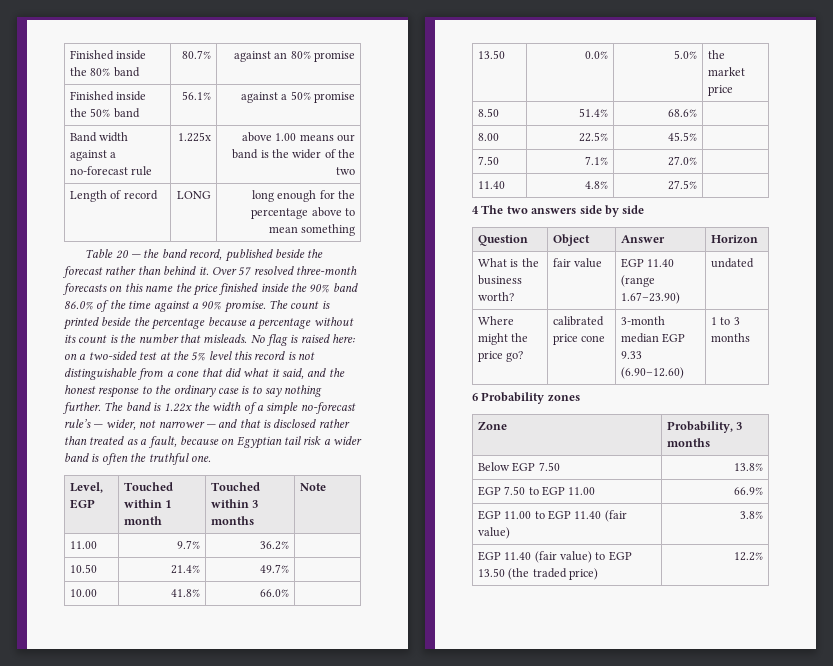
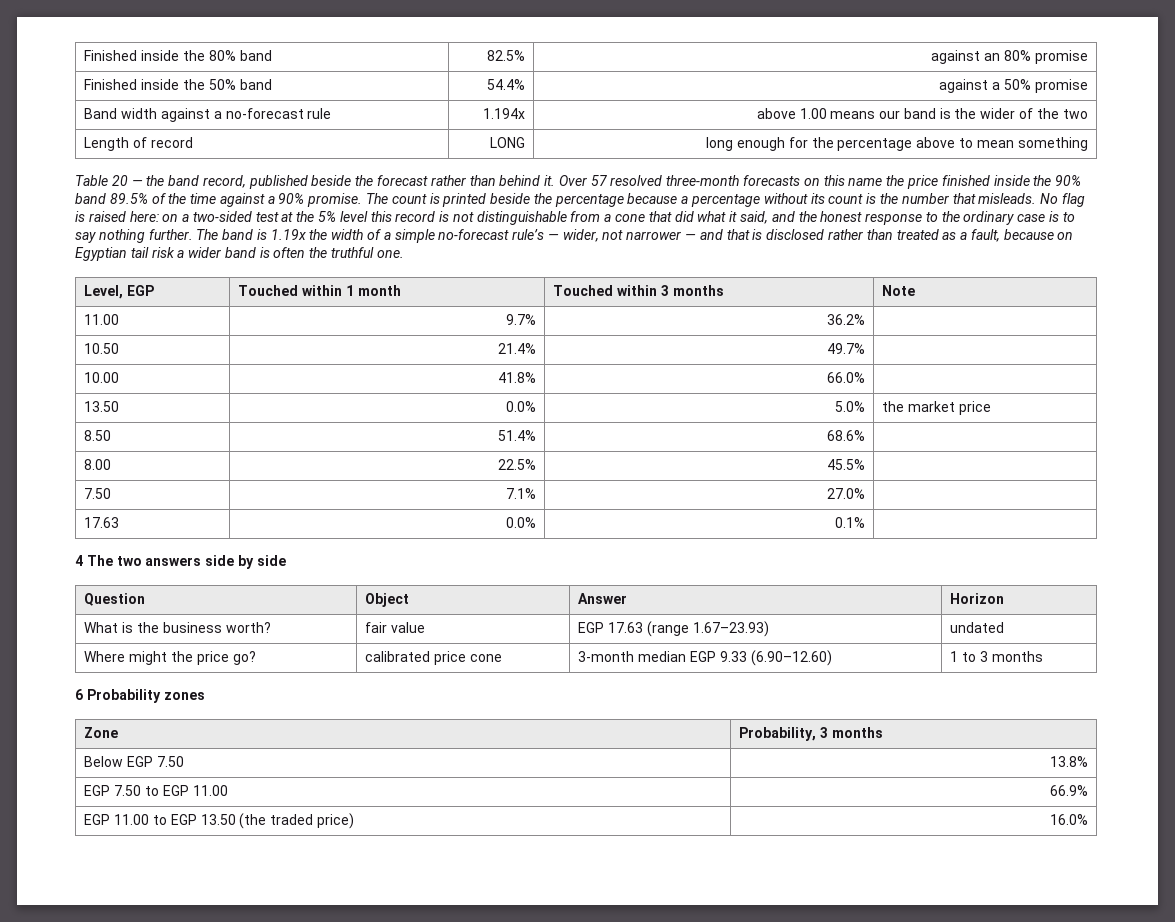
- Finished inside the 80% band | 80.7% | against an 80% promise
+ Finished inside the 80% band | 82.5% | against an 80% promise
- Finished inside the 50% band | 56.1% | against a 50% promise
+ Finished inside the 50% band | 54.4% | against a 50% promise
- Band width against a no-forecast rule | 1.225x | above 1.00 means our band is the wider of the two
+ Band width against a no-forecast rule | 1.194x | above 1.00 means our band is the wider of the two
- Over 57 resolved three-month forecasts on this name the price finished inside the 90% band 86.0% of the time against a 90% promise.
+ Over 57 resolved three-month forecasts on this name the price finished inside the 90% band 89.5% of the time against a 90% promise.
- The band is 1.22x the width of a simple no-forecast rule’s — wider, not narrower — and that is disclosed rather than treated as a fault, because on Egyptian tail risk a wider band is often the truthful one.
+ The band is 1.19x the width of a simple no-forecast rule’s — wider, not narrower — and that is disclosed rather than treated as a fault, because on Egyptian tail risk a wider band is often the truthful one.
- 11.40 | 4.8% | 27.5% |
+ 17.63 | 0.0% | 0.1% |
- What is the business worth? | fair value | EGP 11.40 (range 1.67–23.90) | undated
+ What is the business worth? | fair value | EGP 17.63 (range 1.67–23.93) | undated
- EGP 11.00 to EGP 11.40 (fair value) | 3.8%
- EGP 11.40 (fair value) to EGP 13.50 (the traded price) | 12.2%
+ EGP 11.00 to EGP 13.50 (the traded price) | 16.0%

